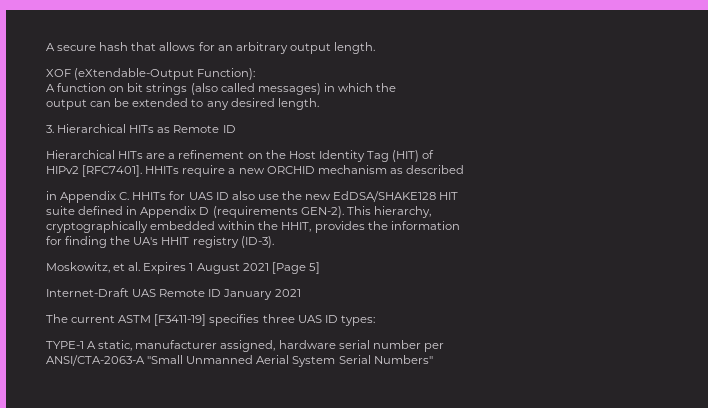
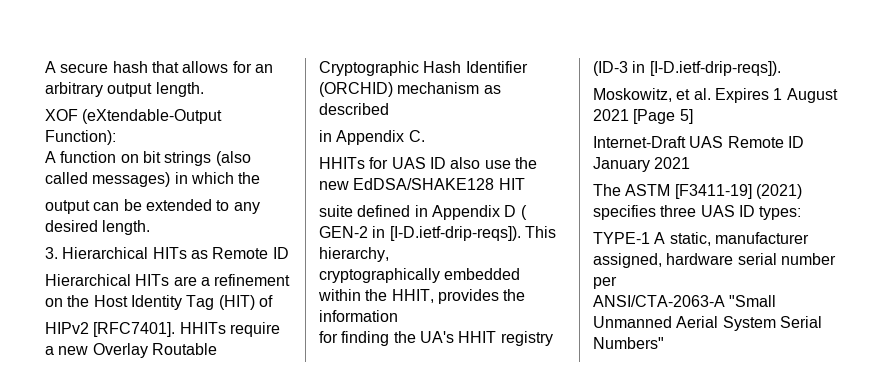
- HHITs require a new ORCHID mechanism as described
+ HHITs require a new Overlay Routable Cryptographic Hash Identifier (ORCHID) mechanism as described
- in Appendix C. HHITs for UAS ID also use the new EdDSA/SHAKE128 HIT
+ in Appendix C.
+ HHITs for UAS ID also use the new EdDSA/SHAKE128 HIT
- suite defined in Appendix D (requirements GEN-2). This hierarchy,
+ suite defined in Appendix D ( GEN-2 in [I-D.ietf-drip-reqs]). This hierarchy,
- for finding the UA's HHIT registry (ID-3).
+ for finding the UA's HHIT registry (ID-3 in [I-D.ietf-drip-reqs]).
- The current ASTM [F3411-19] specifies three UAS ID types:
+ The ASTM [F3411-19] (2021) specifies three UAS ID types:

